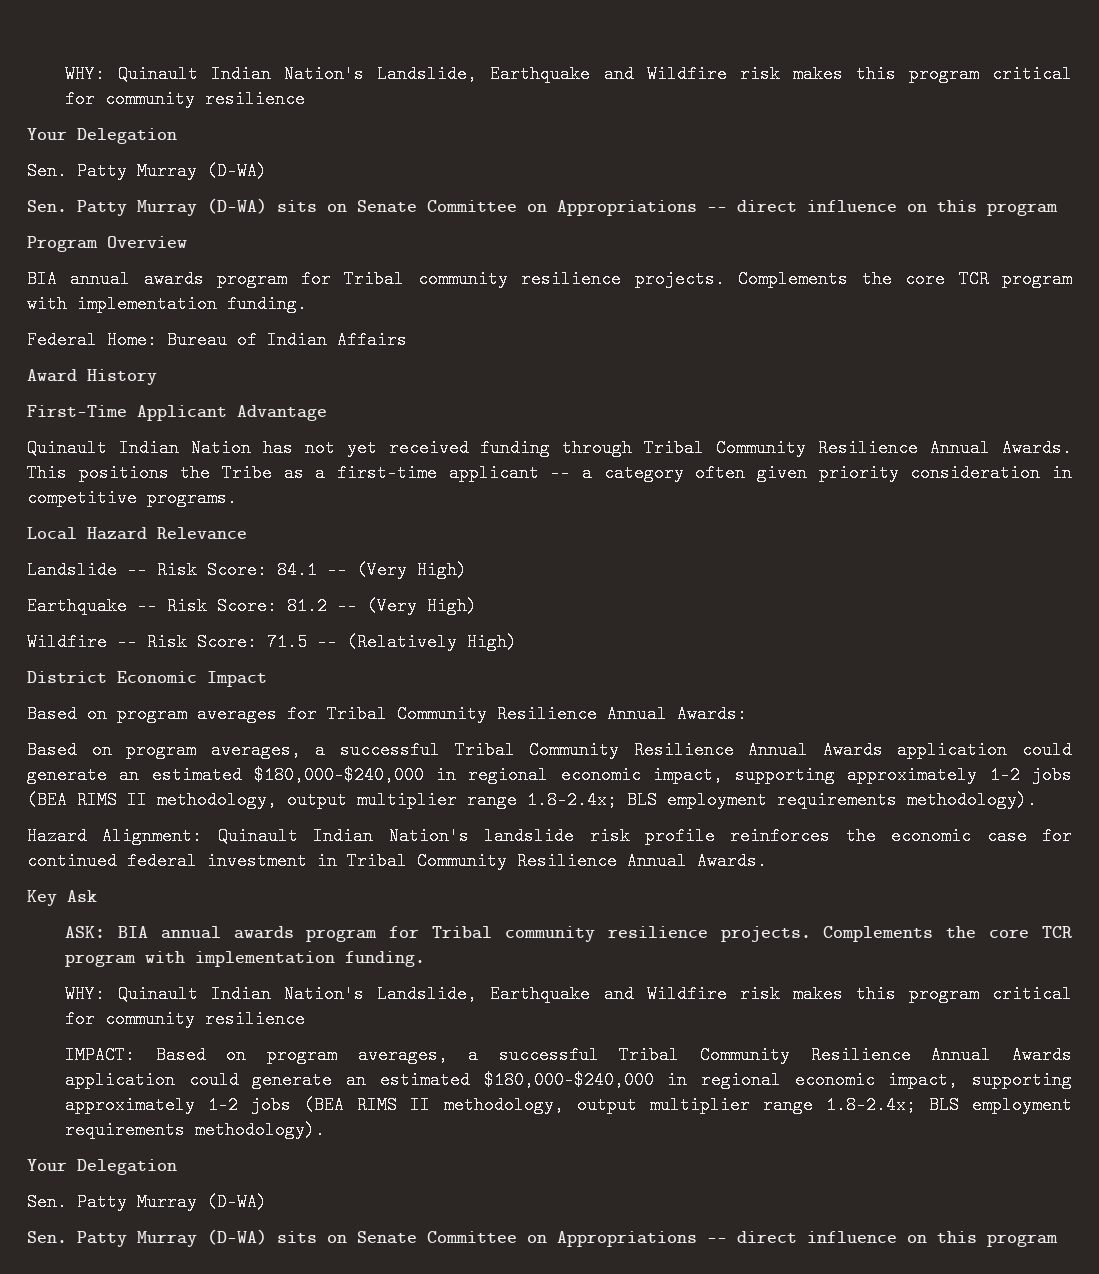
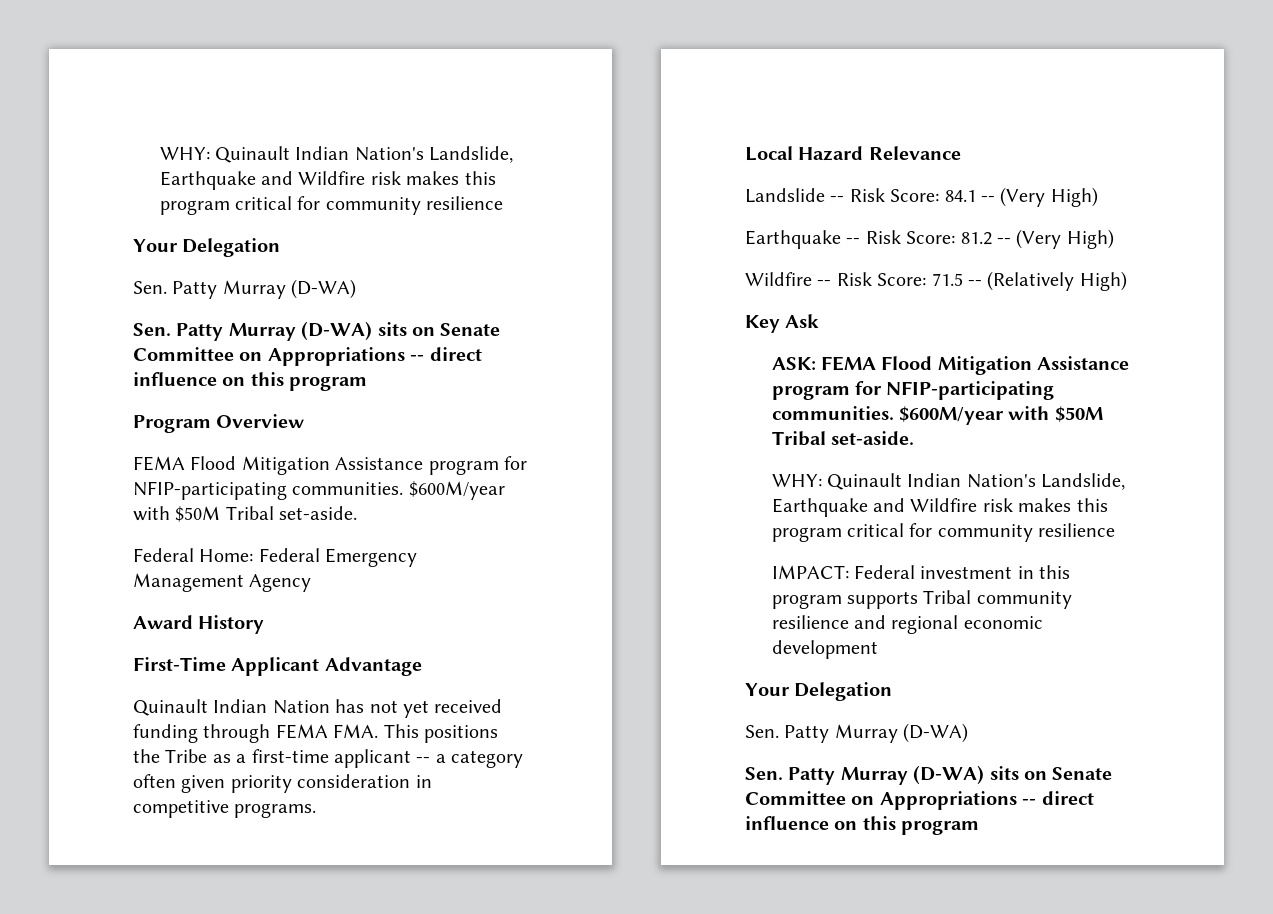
  Program Overview
- BIA annual awards program for Tribal community resilience projects. Complements the core TCR program with implementation funding.
- Federal Home: Bureau of Indian Affairs
+ FEMA Flood Mitigation Assistance program for NFIP-participating communities. $600M/year with $50M Tribal set-aside.
+ Federal Home: Federal Emergency Management Agency
- Quinault Indian Nation has not yet received funding through Tribal Community Resilience Annual Awards. This positions the Tribe as a first-time applicant -- a category often given priority consideration in competitive programs.
+ Quinault Indian Nation has not yet received funding through FEMA FMA. This positions the Tribe as a first-time applicant -- a category often given priority consideration in competitive programs.
- District Economic Impact
- Based on program averages for Tribal Community Resilience Annual Awards:
- Based on program averages, a successful Tribal Community Resilience Annual Awards application could generate an estimated $180,000-$240,000 in regional economic impact, supporting approximately 1-2 jobs (BEA RIMS II methodology, output multiplier range 1.8-2.4x; BLS employment requirements methodology).
- Hazard Alignment: Quinault Indian Nation's landslide risk profile reinforces the economic case for continued federal investment in Tribal Community Resilience Annual Awards.
  Key Ask
- ASK: BIA annual awards program for Tribal community resilience projects. Complements the core TCR program with implementation funding.
+ ASK: FEMA Flood Mitigation Assistance program for NFIP-participating communities. $600M/year with $50M Tribal set-aside.
- IMPACT: Based on program averages, a successful Tribal Community Resilience Annual Awards application could generate an estimated $180,000-$240,000 in regional economic impact, supporting approximately 1-2 jobs (BEA RIMS II methodology, output multiplier range 1.8-2.4x; BLS employment requirements methodology).
+ IMPACT: Federal investment in this program supports Tribal community resilience and regional economic development

